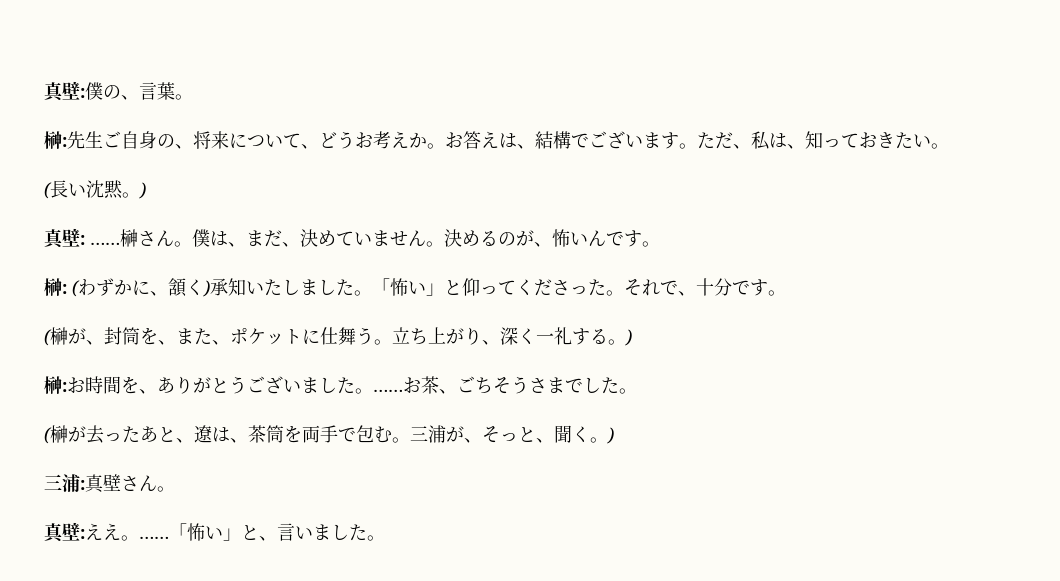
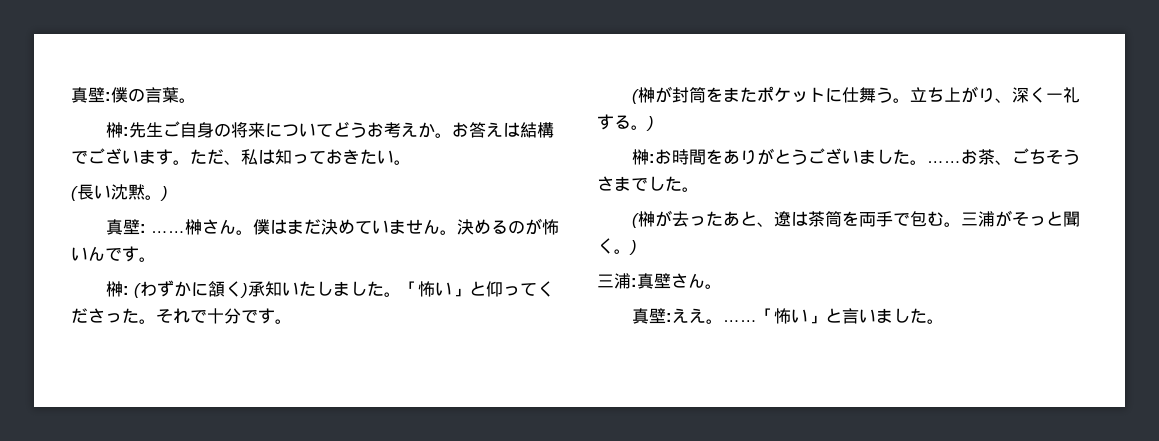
- 真壁:僕の、言葉。
+ 真壁:僕の言葉。
- 榊:先生ご自身の、将来について、どうお考えか。
+ 榊:先生ご自身の将来についてどうお考えか。
- お答えは、結構でございます。
+ お答えは結構でございます。
- ただ、私は、知っておきたい。
+ ただ、私は知っておきたい。
- 僕は、まだ、決めていません。
+ 僕はまだ決めていません。
- 決めるのが、怖いんです。
+ 決めるのが怖いんです。
- 榊: (わずかに、頷く)承知いたしました。
+ 榊: (わずかに頷く)承知いたしました。
- それで、十分です。
+ それで十分です。
- (榊が、封筒を、また、ポケットに仕舞う。
+ (榊が封筒をまたポケットに仕舞う。
- 榊:お時間を、ありがとうございました。
+ 榊:お時間をありがとうございました。
- (榊が去ったあと、遼は、茶筒を両手で包む。
+ (榊が去ったあと、遼は茶筒を両手で包む。
- 三浦が、そっと、聞く。)
+ 三浦がそっと聞く。)
- 「怖い」と、言いました。
+ 「怖い」と言いました。

